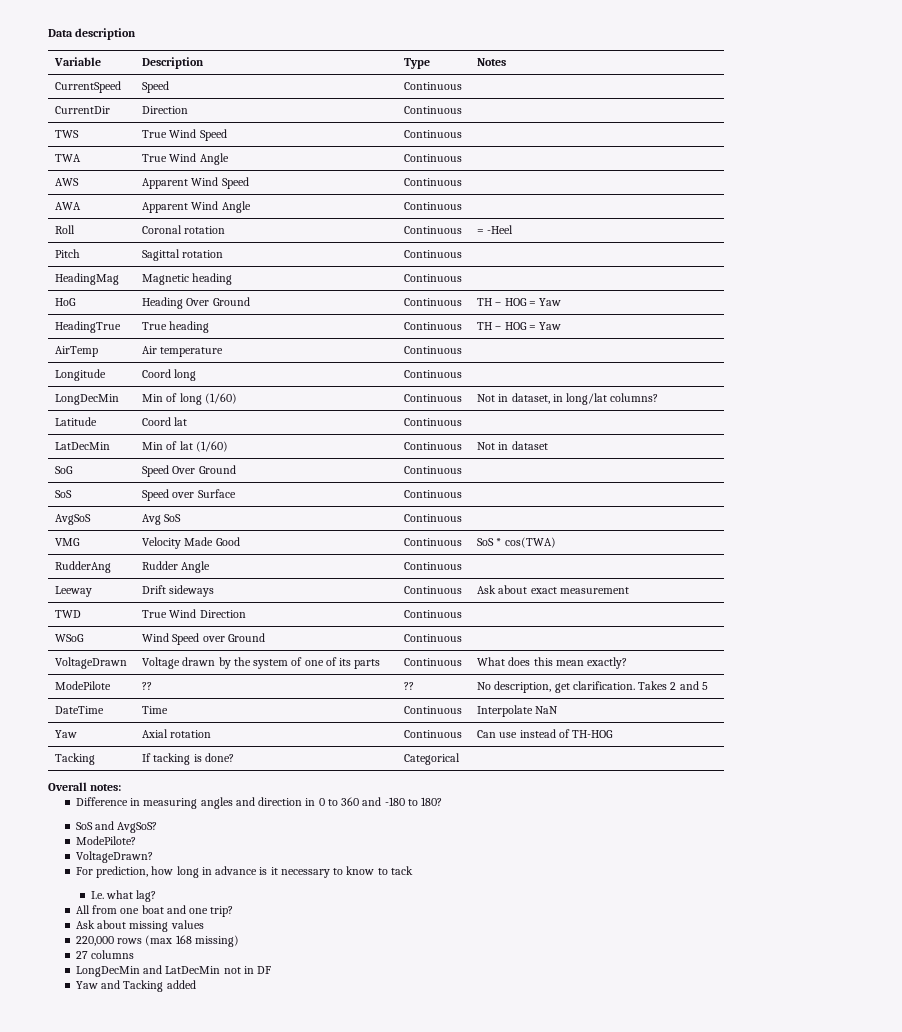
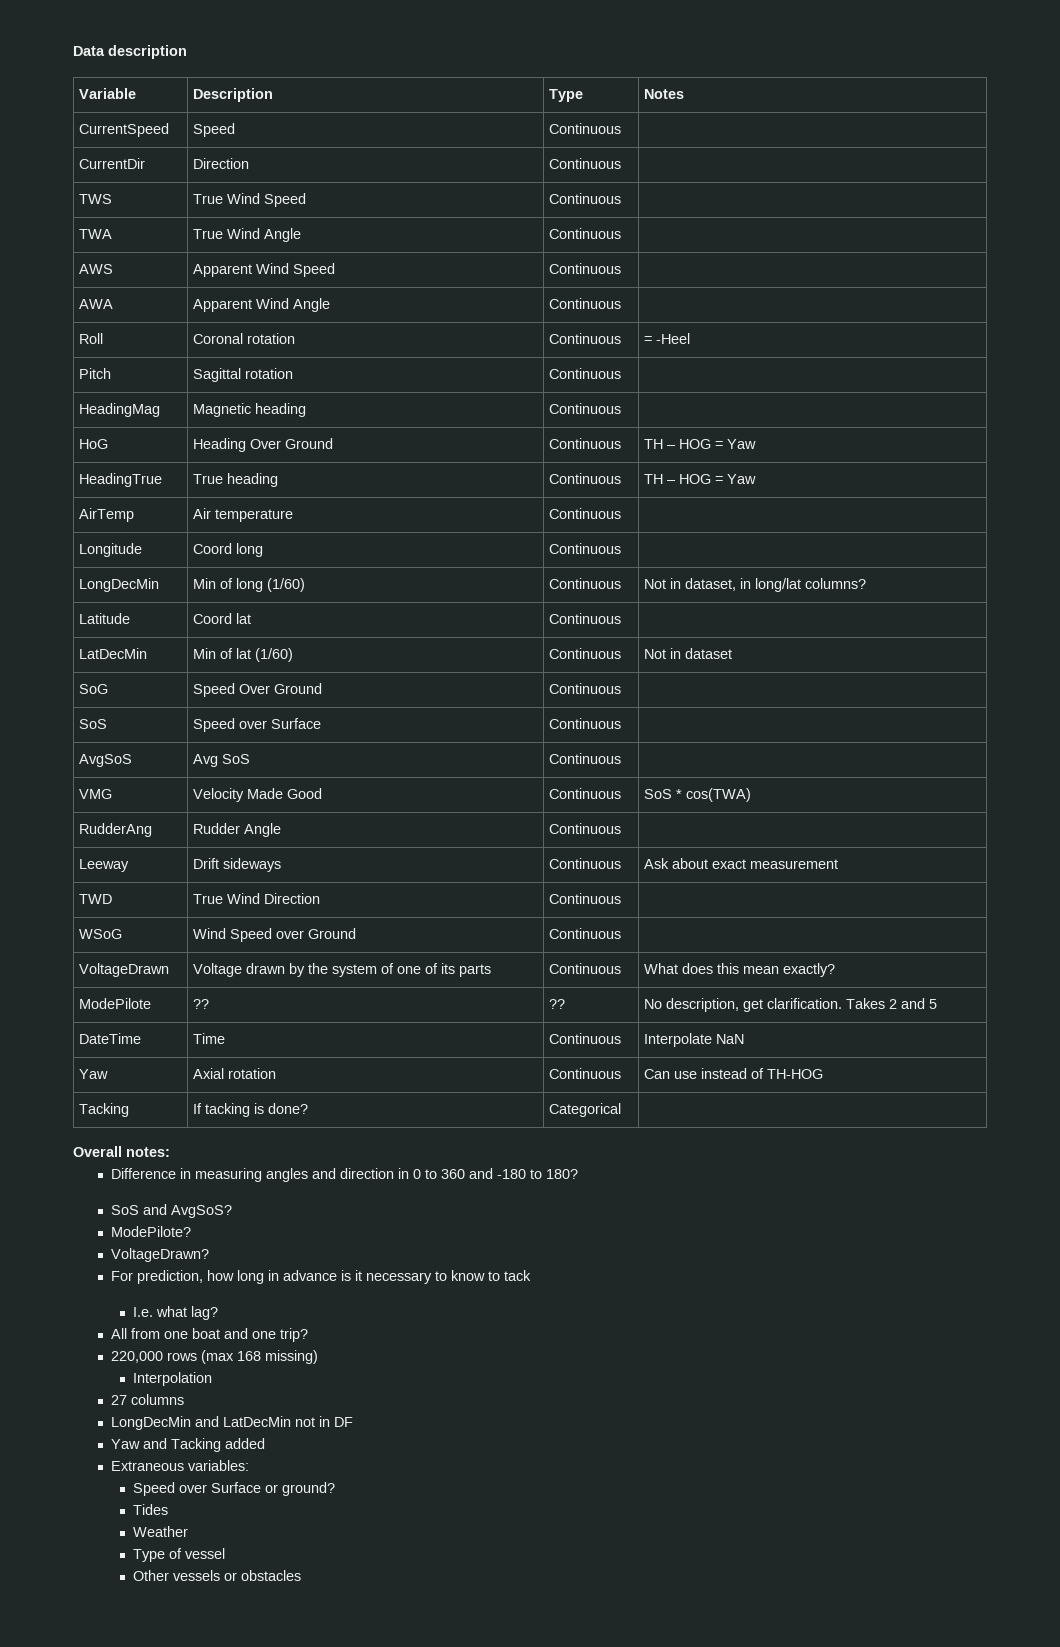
- Ask about missing values
+ Interpolation
+ Extraneous variables:
+ Speed over Surface or ground?
+ Tides
+ Weather
+ Type of vessel
+ Other vessels or obstacles

